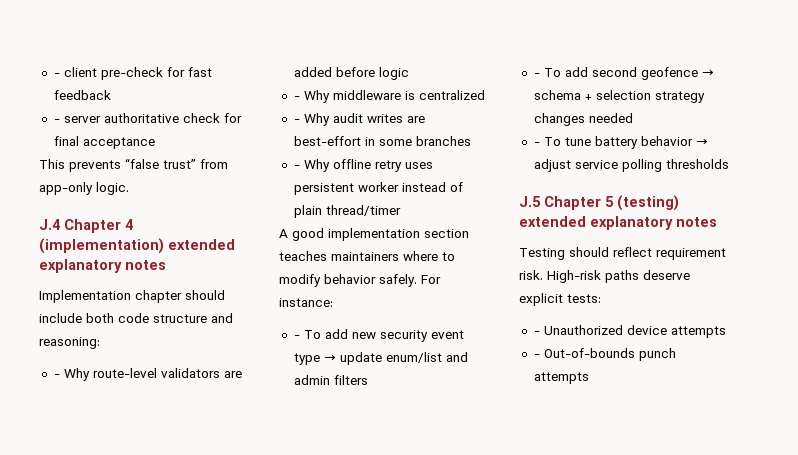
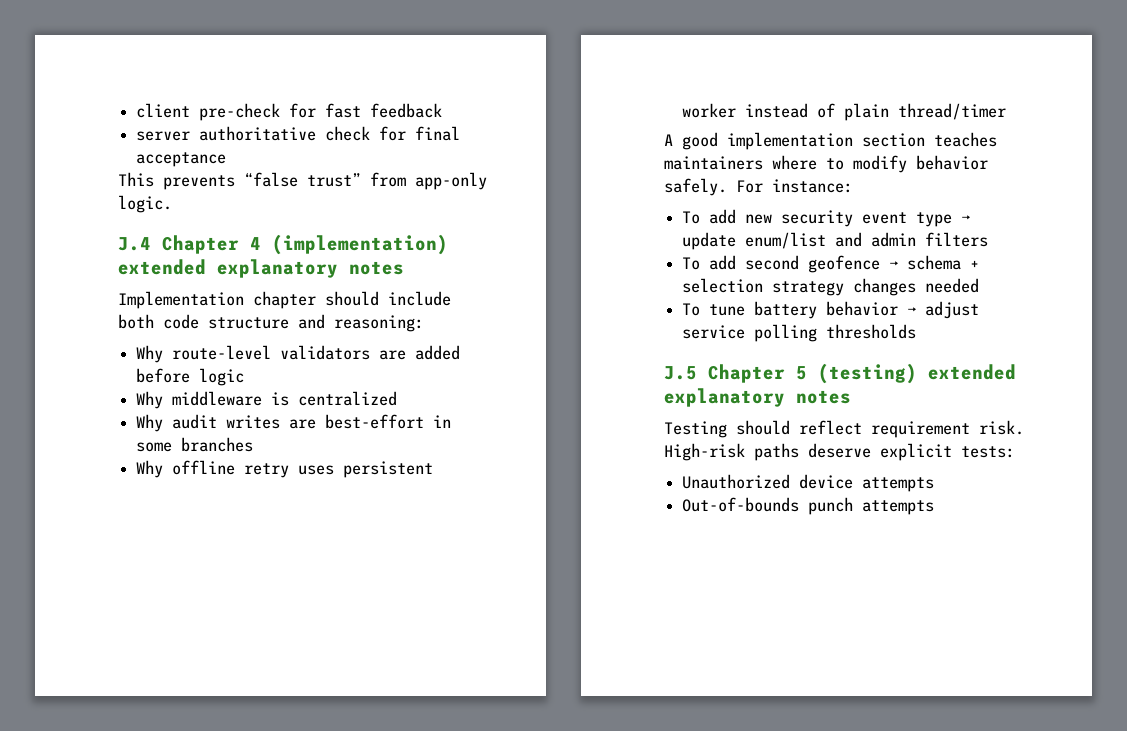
- - client pre-check for fast feedback
+ client pre-check for fast feedback
- - server authoritative check for final acceptance
+ server authoritative check for final acceptance
- - Why route-level validators are added before logic
+ Why route-level validators are added before logic
- - Why middleware is centralized
+ Why middleware is centralized
- - Why audit writes are best-effort in some branches
+ Why audit writes are best-effort in some branches
- - Why offline retry uses persistent worker instead of plain thread/timer
+ Why offline retry uses persistent worker instead of plain thread/timer
- - To add new security event type → update enum/list and admin filters
+ To add new security event type → update enum/list and admin filters
- - To add second geofence → schema + selection strategy changes needed
+ To add second geofence → schema + selection strategy changes needed
- - To tune battery behavior → adjust service polling thresholds
+ To tune battery behavior → adjust service polling thresholds
- - Unauthorized device attempts
+ Unauthorized device attempts
- - Out-of-bounds punch attempts
+ Out-of-bounds punch attempts

